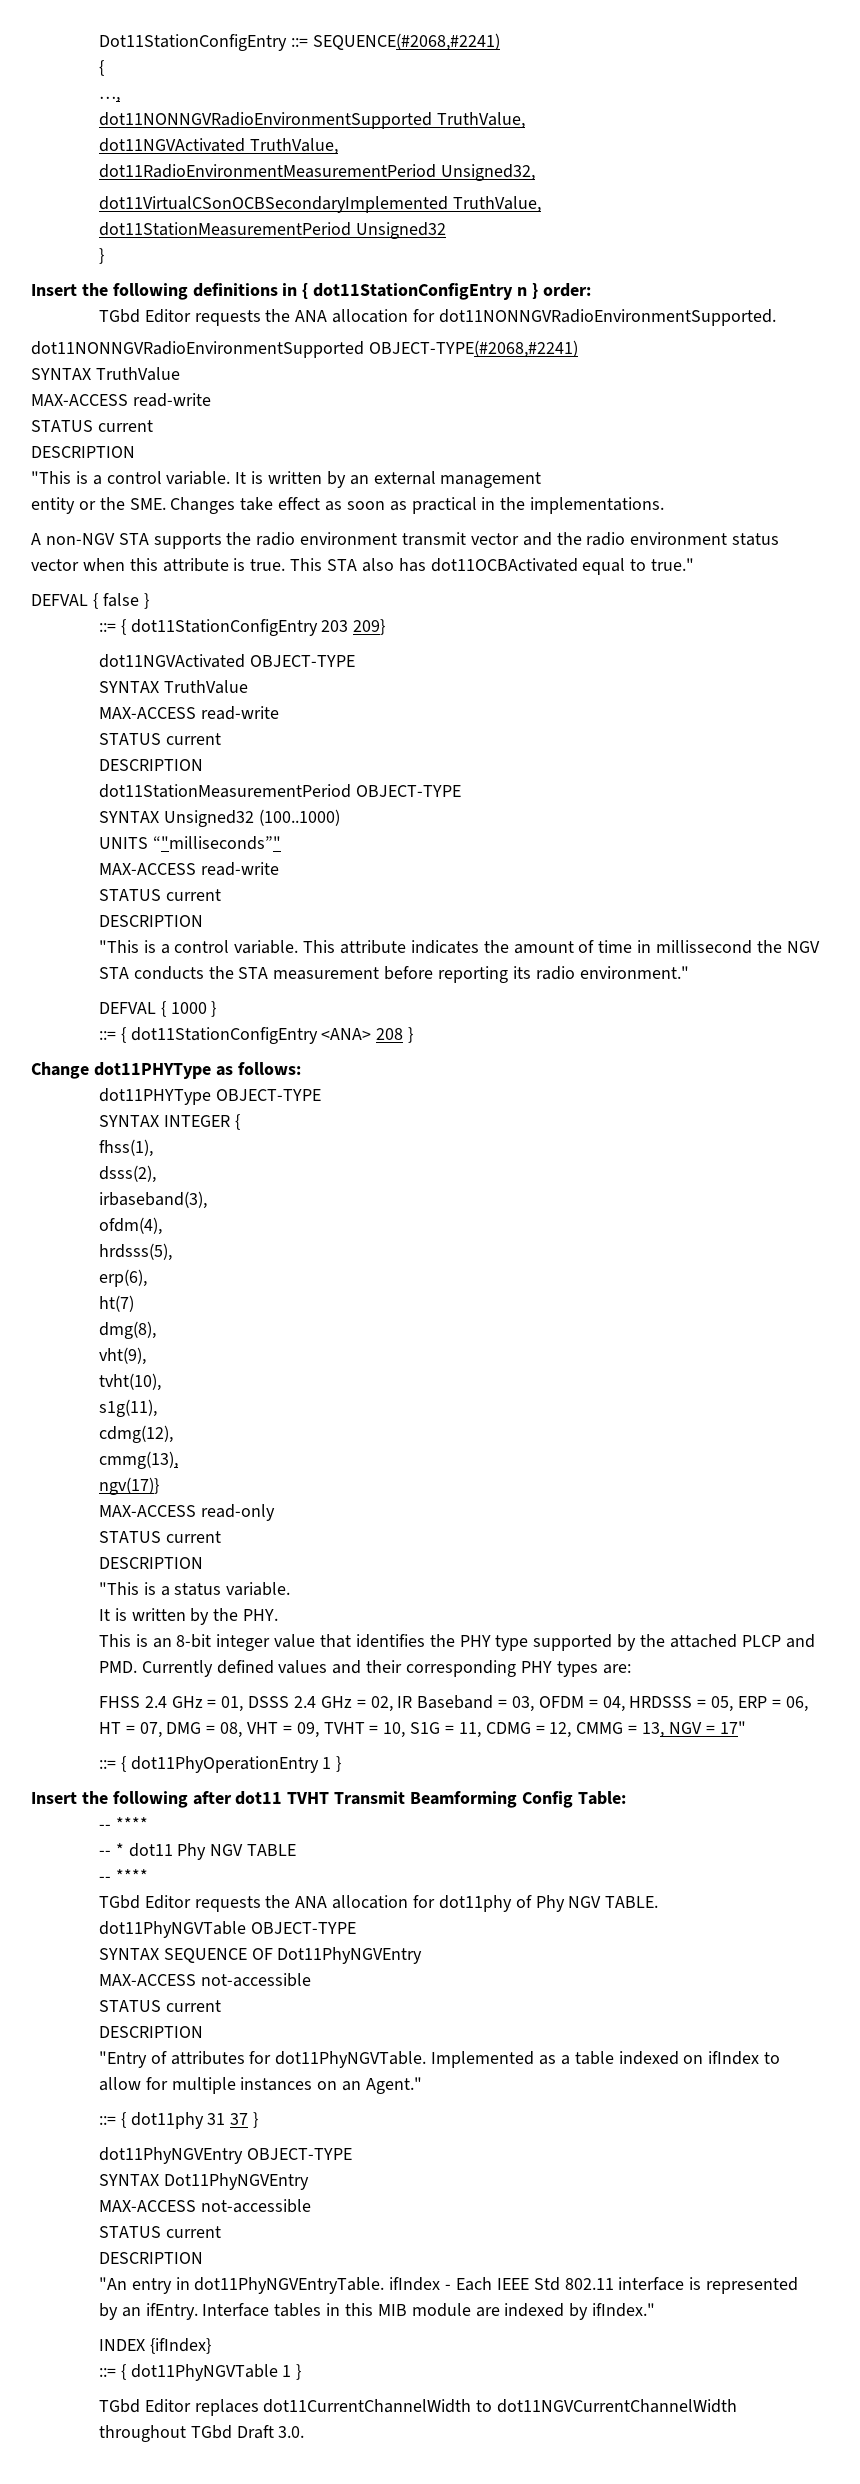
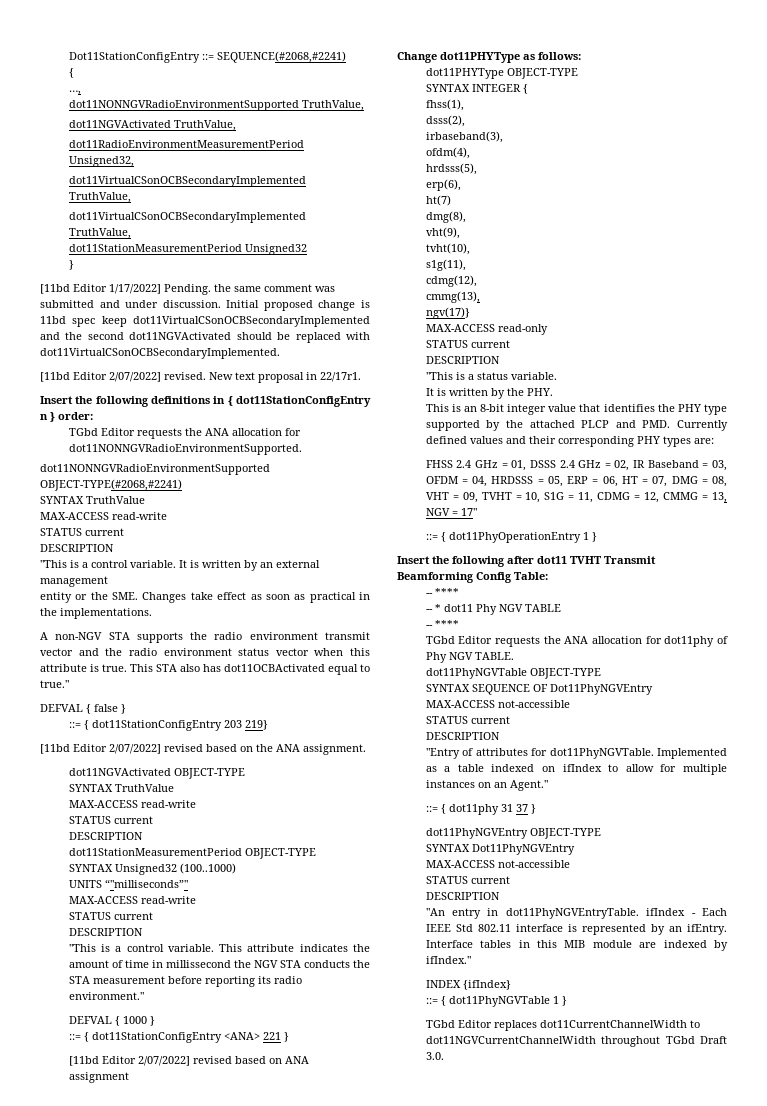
  dot11RadioEnvironmentMeasurementPeriod Unsigned32,
+ dot11VirtualCSonOCBSecondaryImplemented TruthValue,
+ [11bd Editor 1/17/2022] Pending. the same comment was submitted and under discussion. Initial proposed change is 11bd spec keep dot11VirtualCSonOCBSecondaryImplemented and the second dot11NGVActivated should be replaced with dot11VirtualCSonOCBSecondaryImplemented.
+ [11bd Editor 2/07/2022] revised. New text proposal in 22/17r1.
- ::= { dot11StationConfigEntry 203 209}
+ ::= { dot11StationConfigEntry 203 219}
+ [11bd Editor 2/07/2022] revised based on the ANA assignment.
- ::= { dot11StationConfigEntry <ANA> 208 }
+ ::= { dot11StationConfigEntry <ANA> 221 }
+ [11bd Editor 2/07/2022] revised based on ANA assignment

